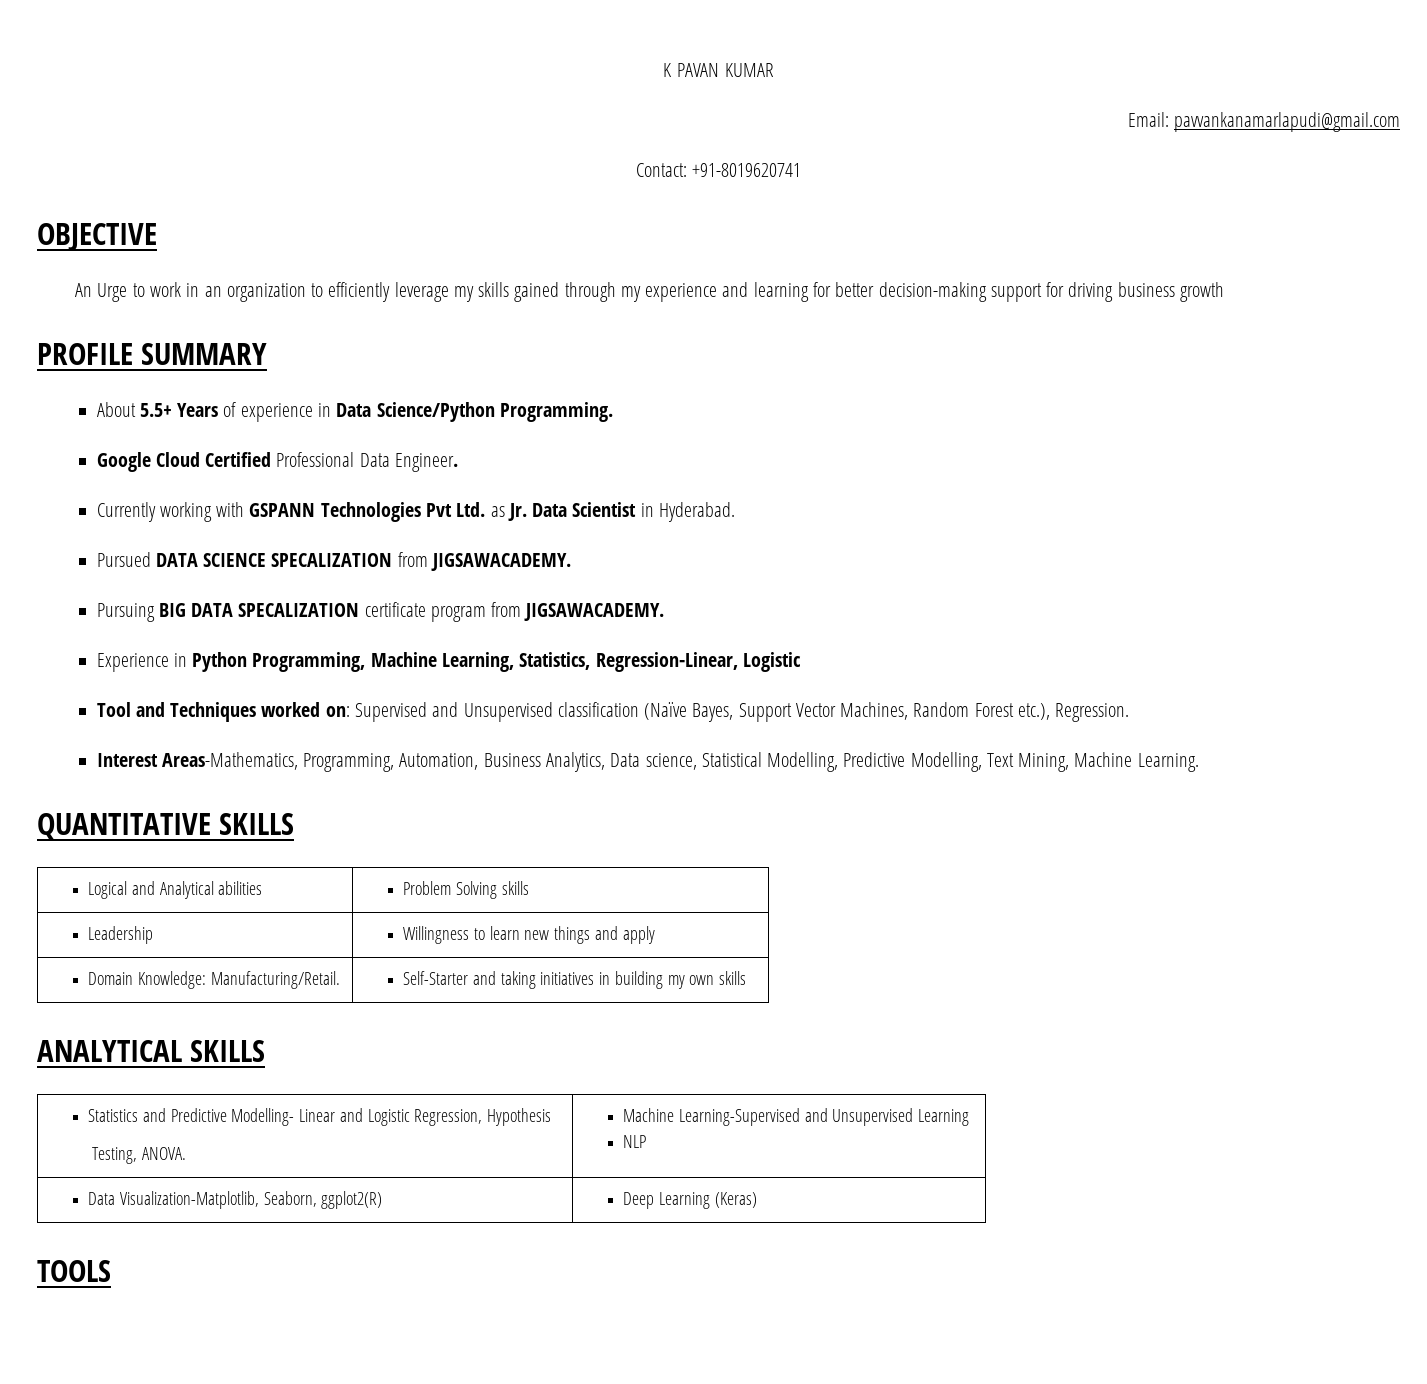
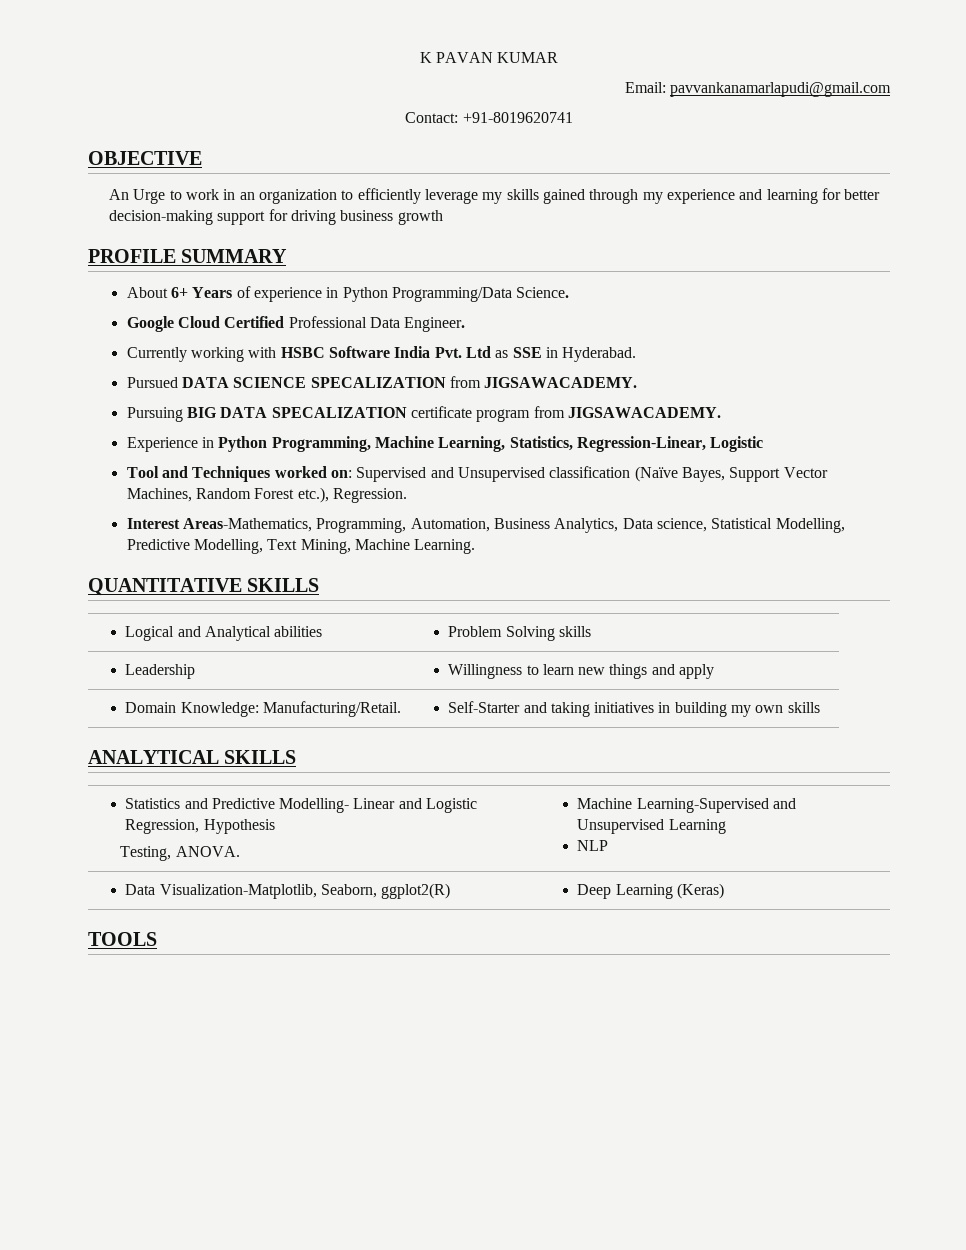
- About 5.5+ Years of experience in Data Science/Python Programming.
+ About 6+ Years of experience in Python Programming/Data Science.
- Currently working with GSPANN Technologies Pvt Ltd. as Jr. Data Scientist in Hyderabad.
+ Currently working with HSBC Software India Pvt. Ltd as SSE in Hyderabad.

